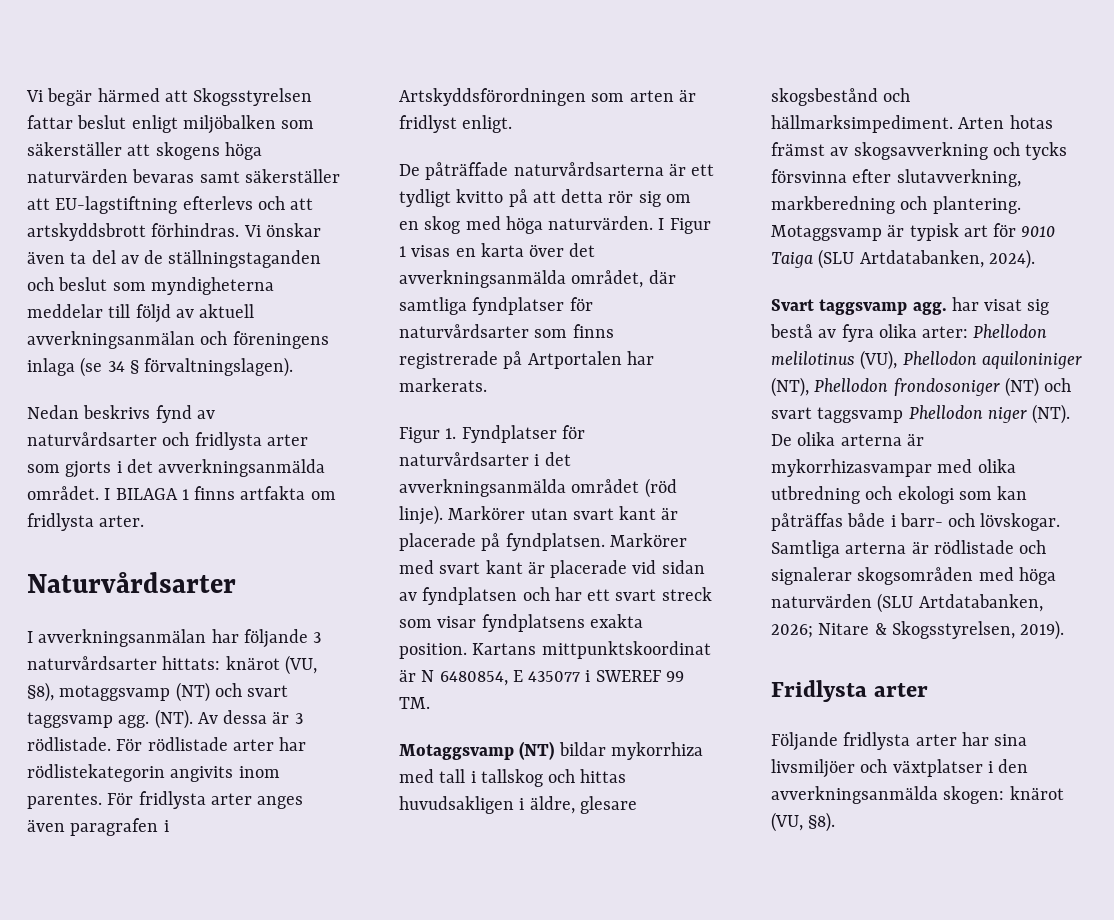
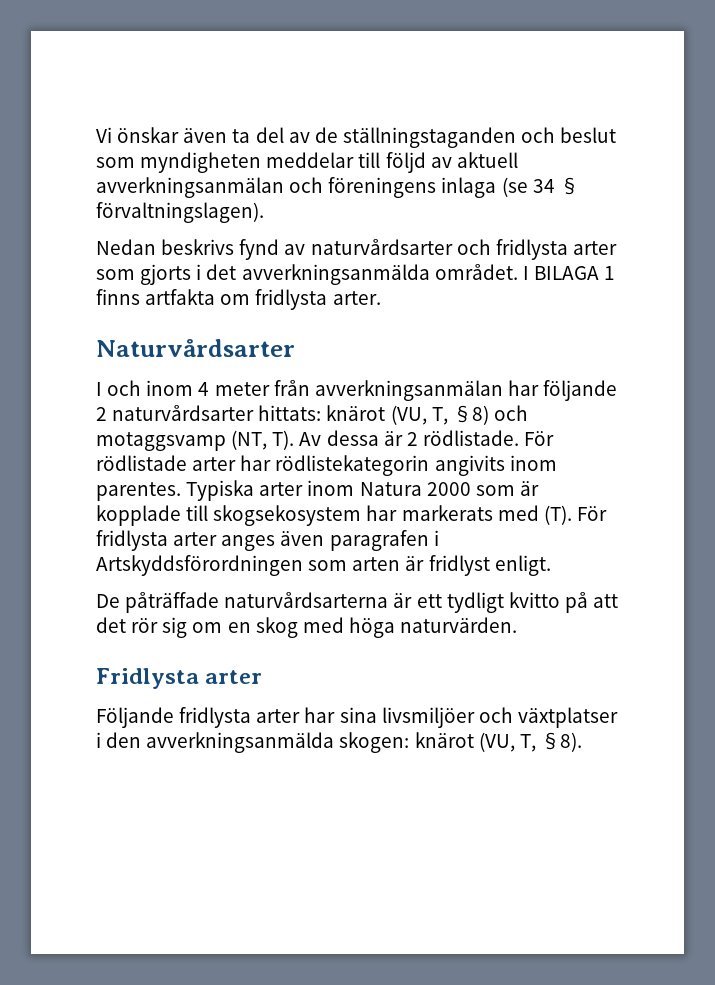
- Vi begär härmed att Skogsstyrelsen fattar beslut enligt miljöbalken som säkerställer att skogens höga naturvärden bevaras samt säkerställer att EU-lagstiftning efterlevs och att artskyddsbrott förhindras. Vi önskar även ta del av de ställningstaganden och beslut som myndigheterna meddelar till följd av aktuell avverkningsanmälan och föreningens inlaga (se 34 § förvaltningslagen).
+ Vi önskar även ta del av de ställningstaganden och beslut som myndigheten meddelar till följd av aktuell avverkningsanmälan och föreningens inlaga (se 34 § förvaltningslagen).
- I avverkningsanmälan har följande 3 naturvårdsarter hittats: knärot (VU, §8), motaggsvamp (NT) och svart taggsvamp agg. (NT). Av dessa är 3 rödlistade.
+ I och inom 4 meter från avverkningsanmälan har följande 2 naturvårdsarter hittats: knärot (VU, T, §8) och motaggsvamp (NT, T). Av dessa är 2 rödlistade.
- För fridlysta arter anges även paragrafen i Artskyddsförordningen som arten är fridlyst enligt.
+ Typiska arter inom Natura 2000 som är kopplade till skogsekosystem har markerats med (T). För fridlysta arter anges även paragrafen i Artskyddsförordningen som arten är fridlyst enligt.
- De påträffade naturvårdsarterna är ett tydligt kvitto på att detta rör sig om en skog med höga naturvärden. I Figur 1 visas en karta över det avverkningsanmälda området, där samtliga fyndplatser för naturvårdsarter som finns registrerade på Artportalen har markerats.
- Figur 1. Fyndplatser för naturvårdsarter i det avverkningsanmälda området (röd linje). Markörer utan svart kant är placerade på fyndplatsen. Markörer med svart kant är placerade vid sidan av fyndplatsen och har ett svart streck som visar fyndplatsens exakta position. Kartans mittpunktskoordinat är N 6480854, E 435077 i SWEREF 99 TM.
- Motaggsvamp (NT) bildar mykorrhiza med tall i tallskog och hittas huvudsakligen i äldre, glesare skogsbestånd och hällmarksimpediment. Arten hotas främst av skogsavverkning och tycks försvinna efter slutavverkning, markberedning och plantering. Motaggsvamp är typisk art för 9010 Taiga (SLU Artdatabanken, 2024).
- Svart taggsvamp agg. har visat sig bestå av fyra olika arter: Phellodon melilotinus (VU), Phellodon aquiloniniger (NT), Phellodon frondosoniger (NT) och svart taggsvamp Phellodon niger (NT). De olika arterna är mykorrhizasvampar med olika utbredning och ekologi som kan påträffas både i barr- och lövskogar. Samtliga arterna är rödlistade och signalerar skogsområden med höga naturvärden (SLU Artdatabanken, 2026; Nitare & Skogsstyrelsen, 2019).
+ De påträffade naturvårdsarterna är ett tydligt kvitto på att det rör sig om en skog med höga naturvärden.
- Följande fridlysta arter har sina livsmiljöer och växtplatser i den avverkningsanmälda skogen: knärot (VU, §8).
+ Följande fridlysta arter har sina livsmiljöer och växtplatser i den avverkningsanmälda skogen: knärot (VU, T, §8).

